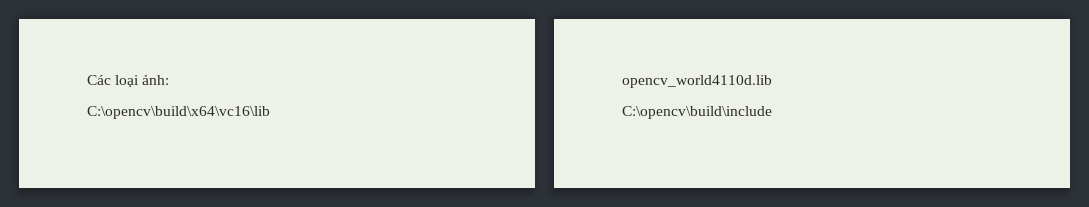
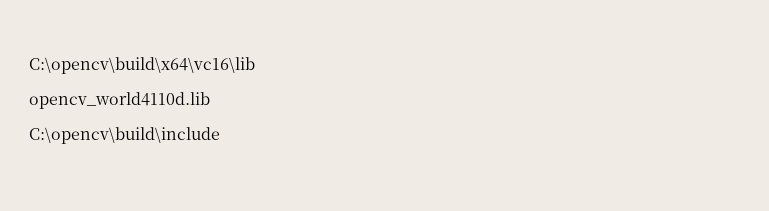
- Các loại ảnh:

